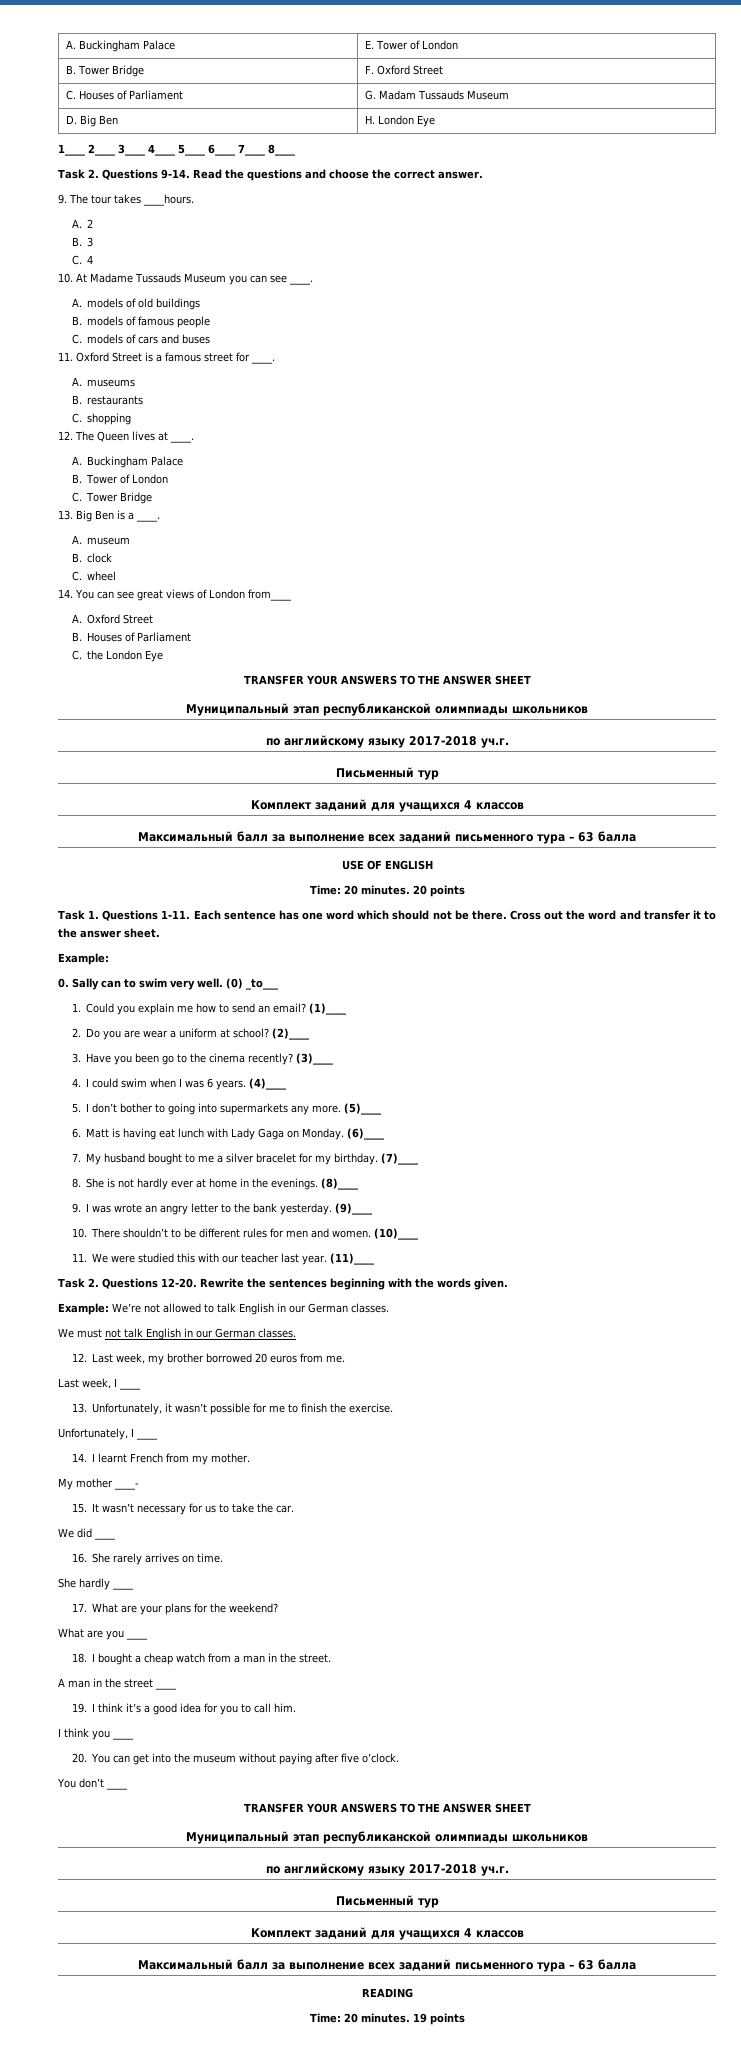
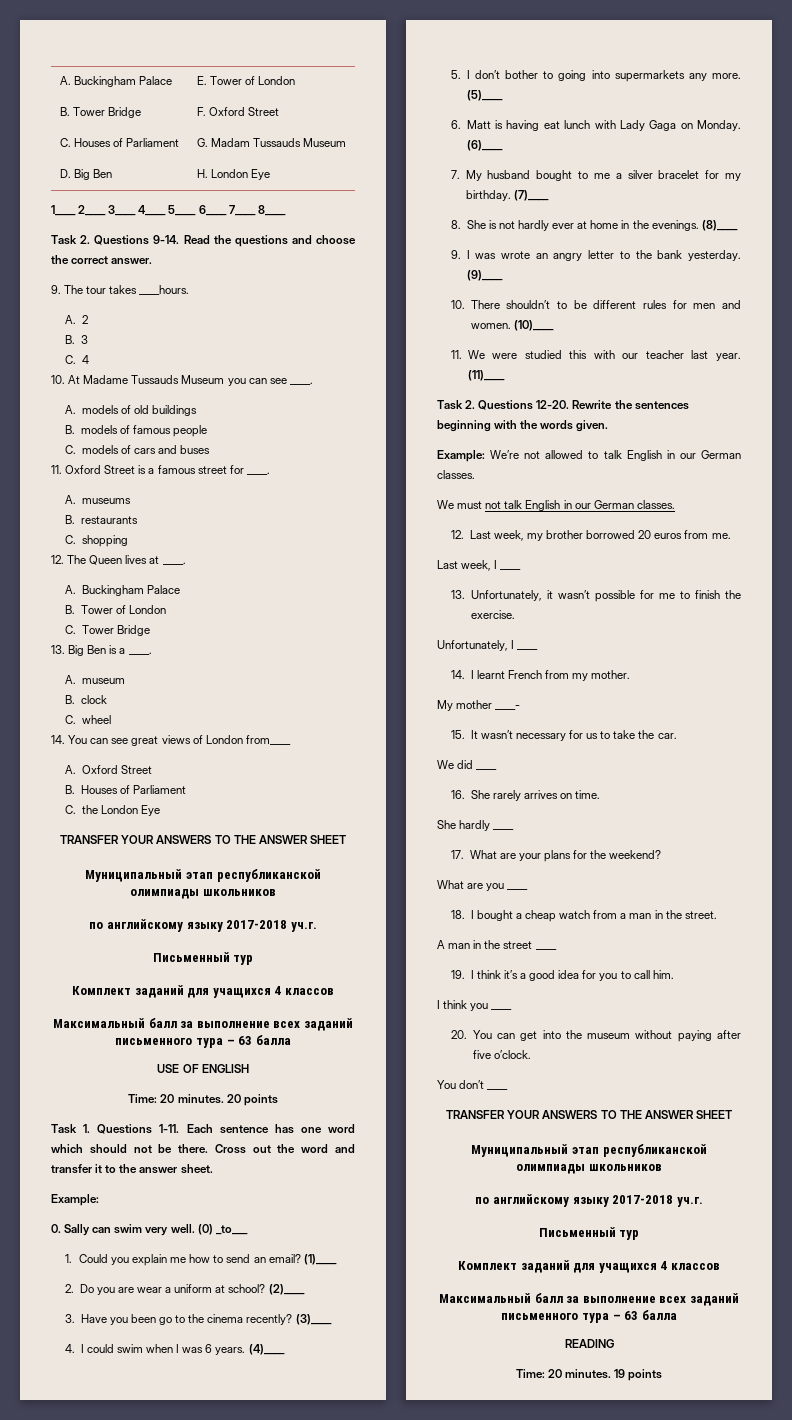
- 0. Sally can to swim very well.
+ 0. Sally can swim very well.

